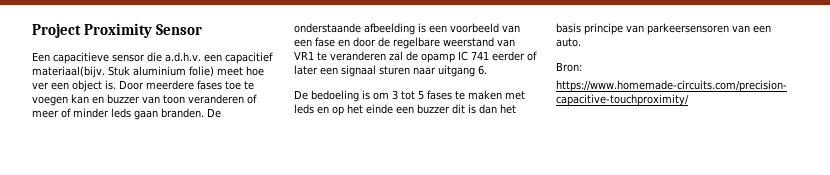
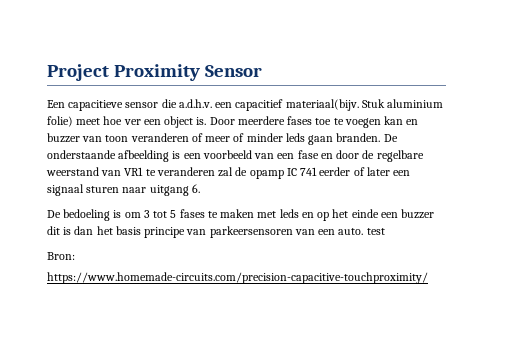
- De bedoeling is om 3 tot 5 fases te maken met leds en op het einde een buzzer dit is dan het basis principe van parkeersensoren van een auto.
+ De bedoeling is om 3 tot 5 fases te maken met leds en op het einde een buzzer dit is dan het basis principe van parkeersensoren van een auto. test

